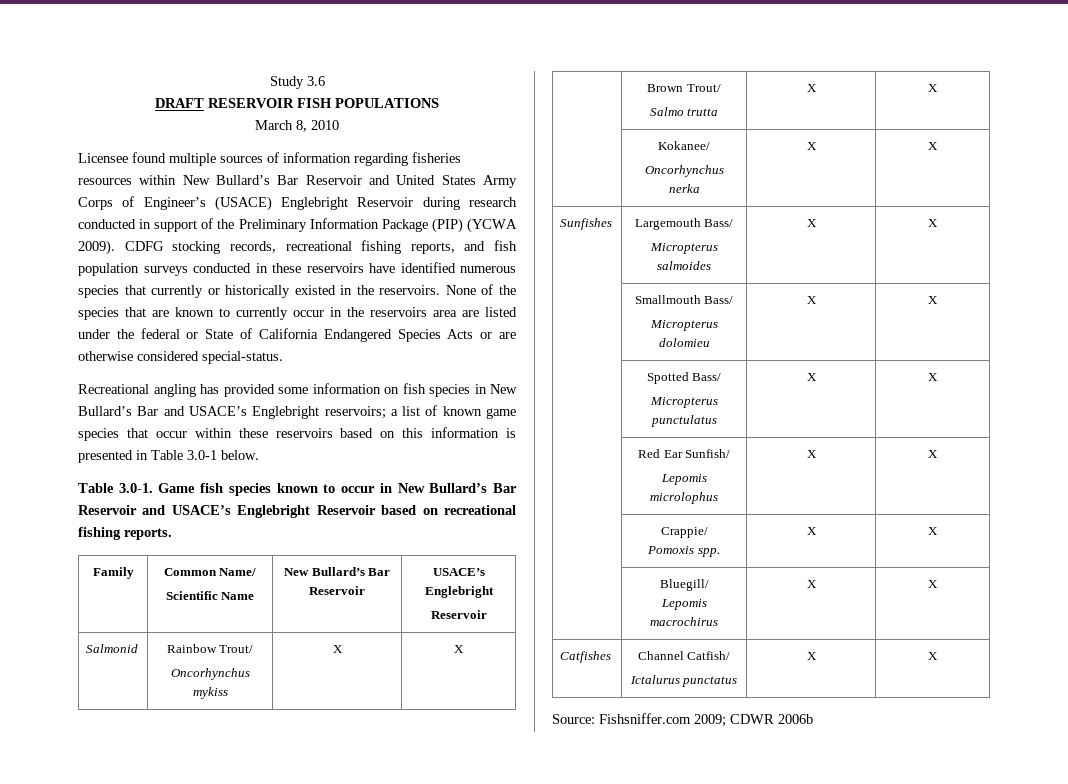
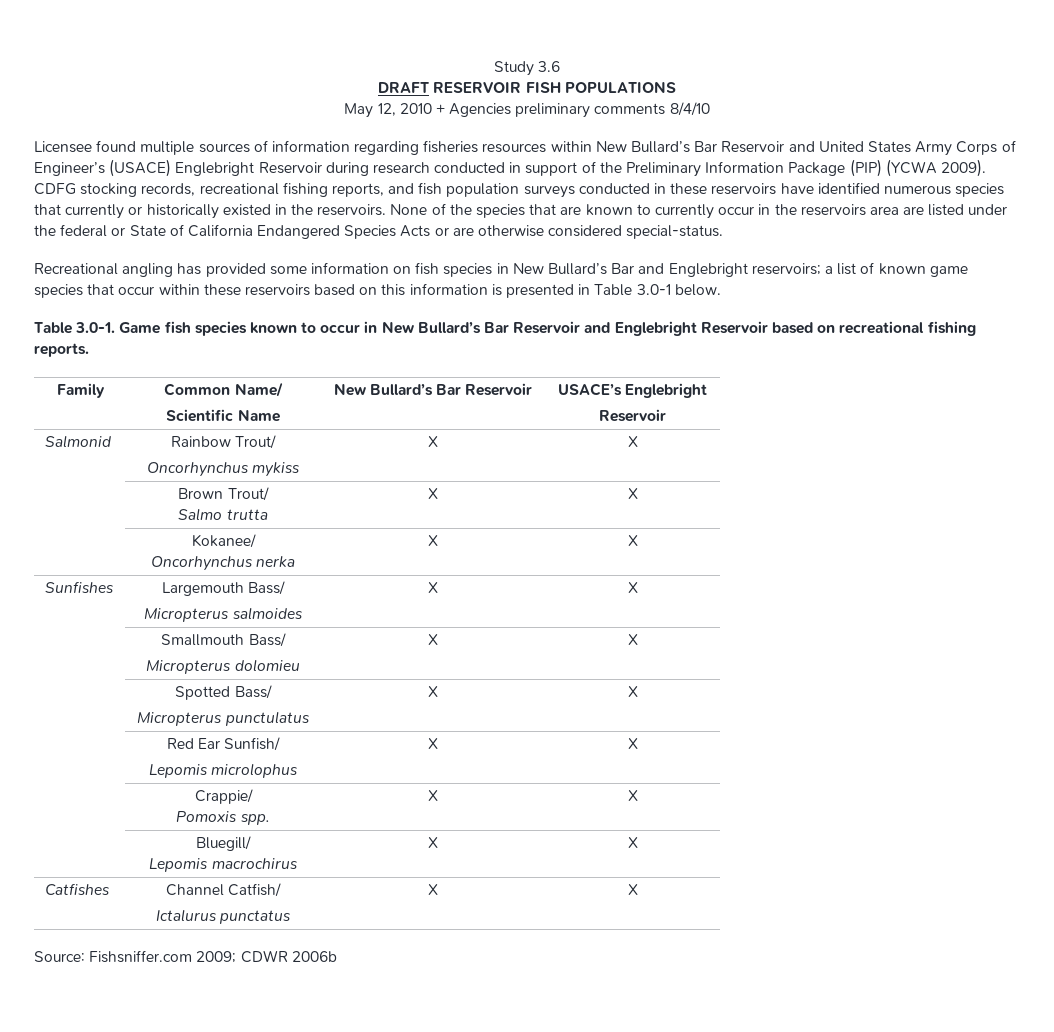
- March 8, 2010
+ May 12, 2010 + Agencies preliminary comments 8/4/10
- Recreational angling has provided some information on fish species in New Bullard’s Bar and USACE’s Englebright reservoirs; a list of known game species that occur within these reservoirs based on this information is presented in Table 3.0-1 below.
+ Recreational angling has provided some information on fish species in New Bullard’s Bar and Englebright reservoirs; a list of known game species that occur within these reservoirs based on this information is presented in Table 3.0-1 below.
- Table 3.0-1. Game fish species known to occur in New Bullard’s Bar Reservoir and USACE’s Englebright Reservoir based on recreational fishing reports.
+ Table 3.0-1. Game fish species known to occur in New Bullard’s Bar Reservoir and Englebright Reservoir based on recreational fishing reports.

